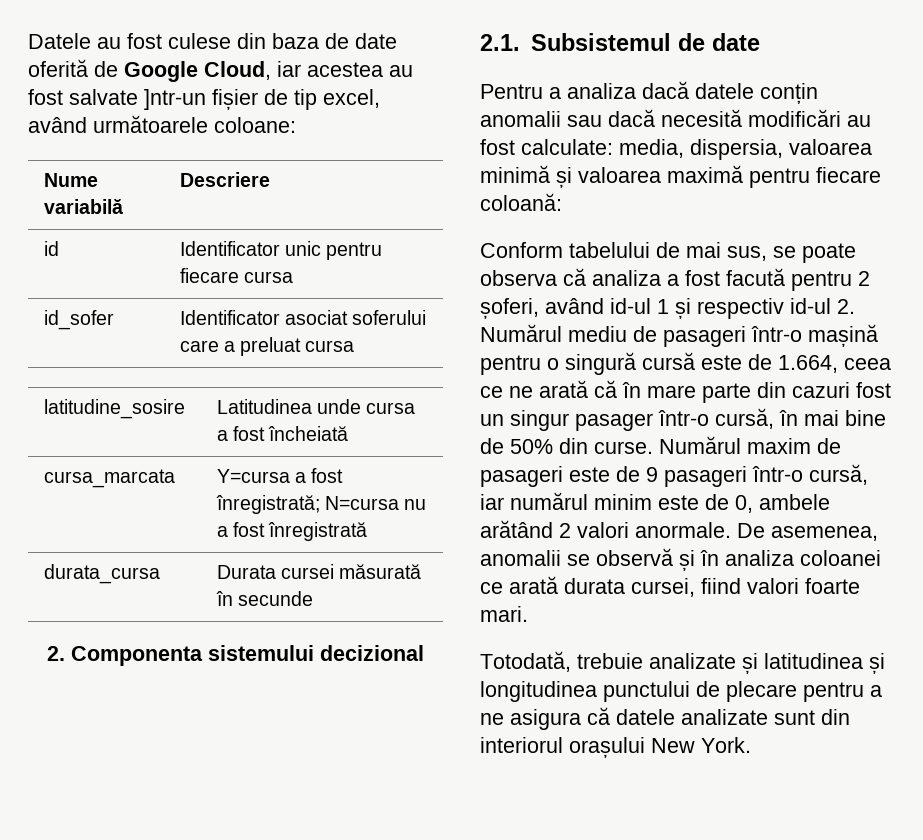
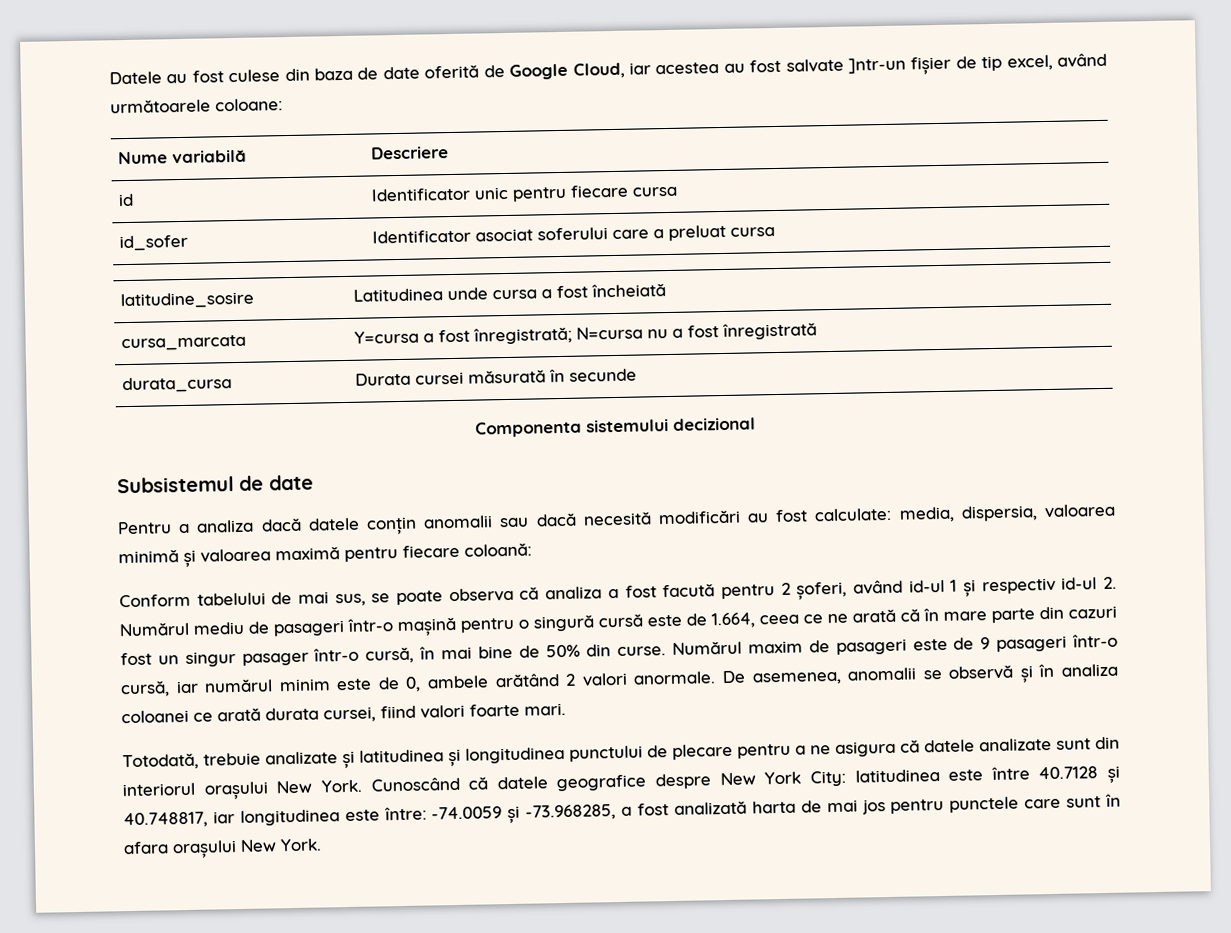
- 2. Componenta sistemului decizional
+ Componenta sistemului decizional
- 2.1. Subsistemul de date
+ Subsistemul de date
+ Cunoscând că datele geografice despre New York City: latitudinea este între 40.7128 și 40.748817, iar longitudinea este între: -74.0059 și -73.968285, a fost analizată harta de mai jos pentru punctele care sunt în afara orașului New York.

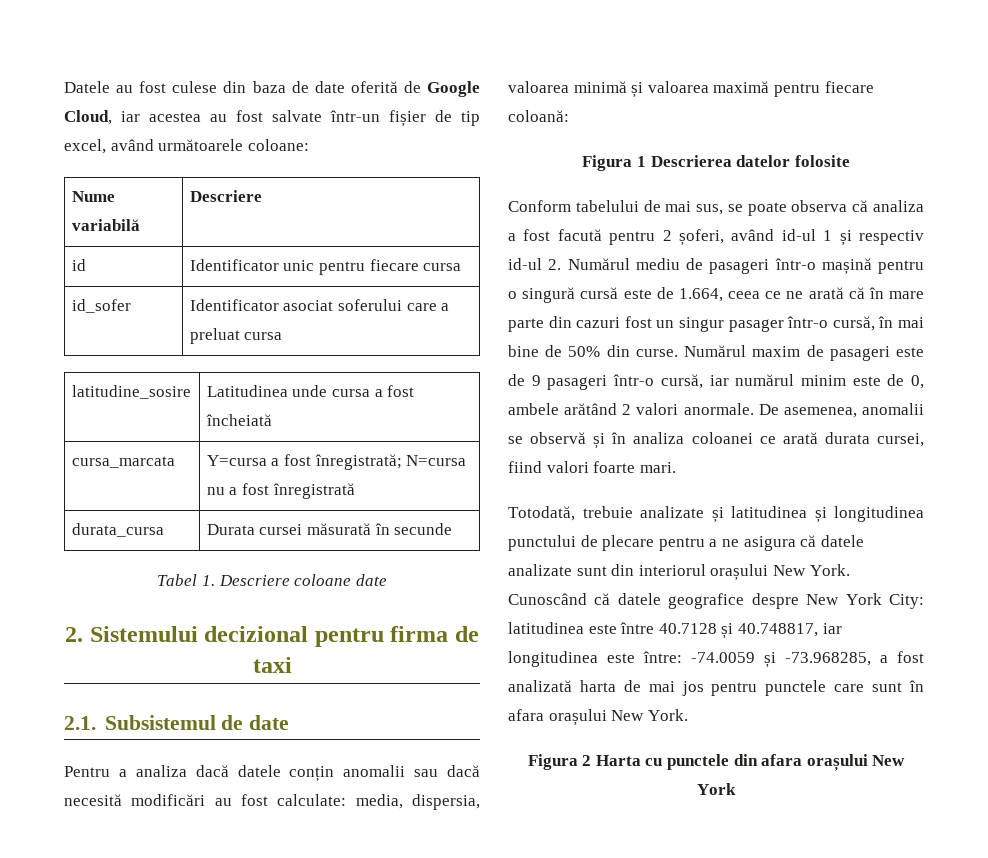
- Datele au fost culese din baza de date oferită de Google Cloud, iar acestea au fost salvate ]ntr-un fișier de tip excel, având următoarele coloane:
+ Datele au fost culese din baza de date oferită de Google Cloud, iar acestea au fost salvate într-un fișier de tip excel, având următoarele coloane:
- Componenta sistemului decizional
- Subsistemul de date
+ Tabel 1. Descriere coloane date
+ 2. Sistemului decizional pentru firma de taxi
+ 2.1. Subsistemul de date
+ Figura 1 Descrierea datelor folosite
+ Figura 2 Harta cu punctele din afara orașului New York

